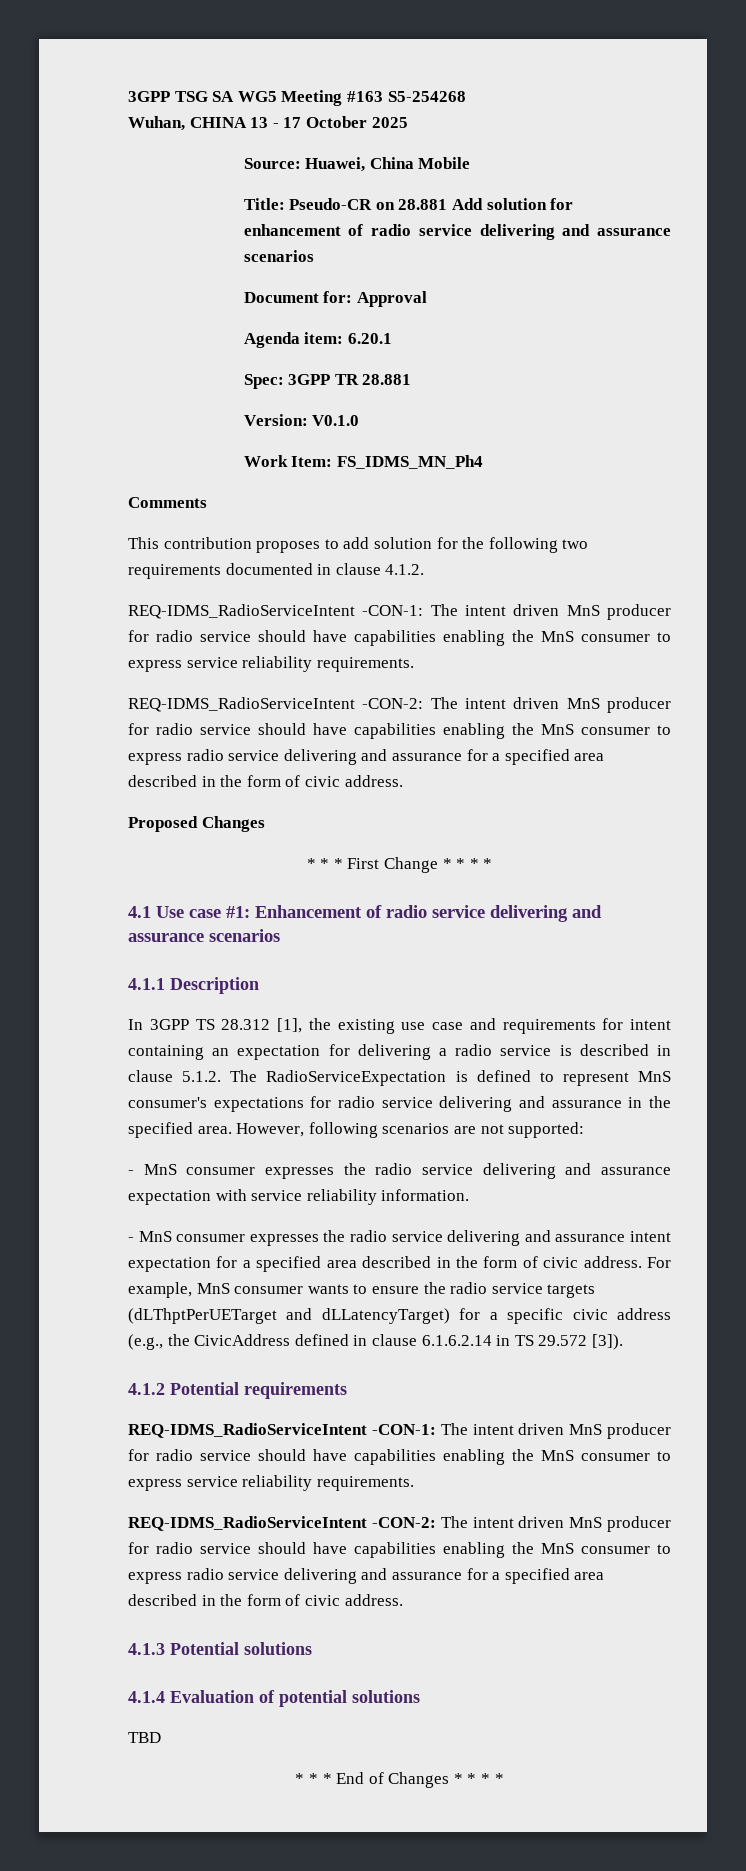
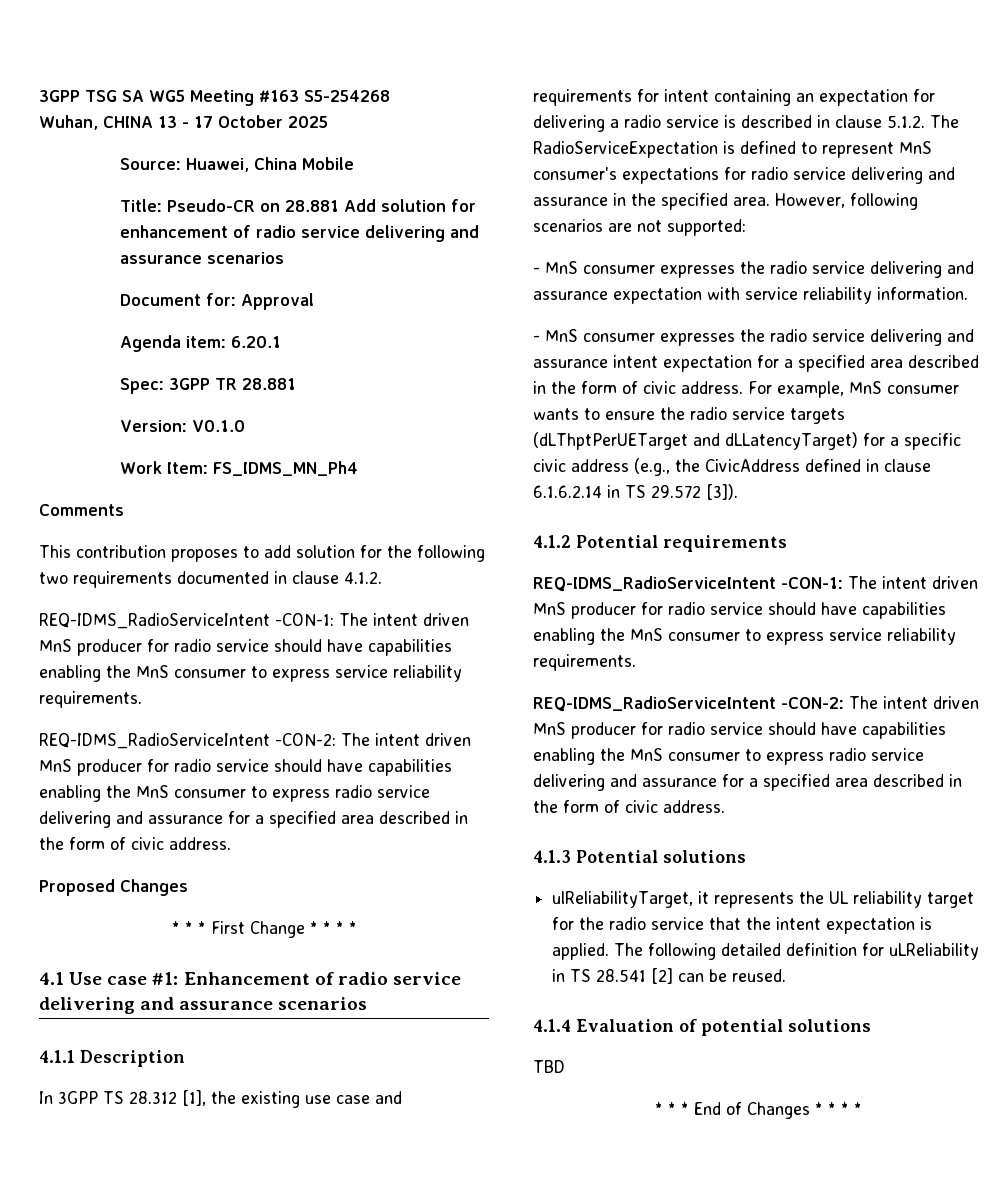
+ ulReliabilityTarget, it represents the UL reliability target for the radio service that the intent expectation is applied. The following detailed definition for uLReliability in TS 28.541 [2] can be reused.

